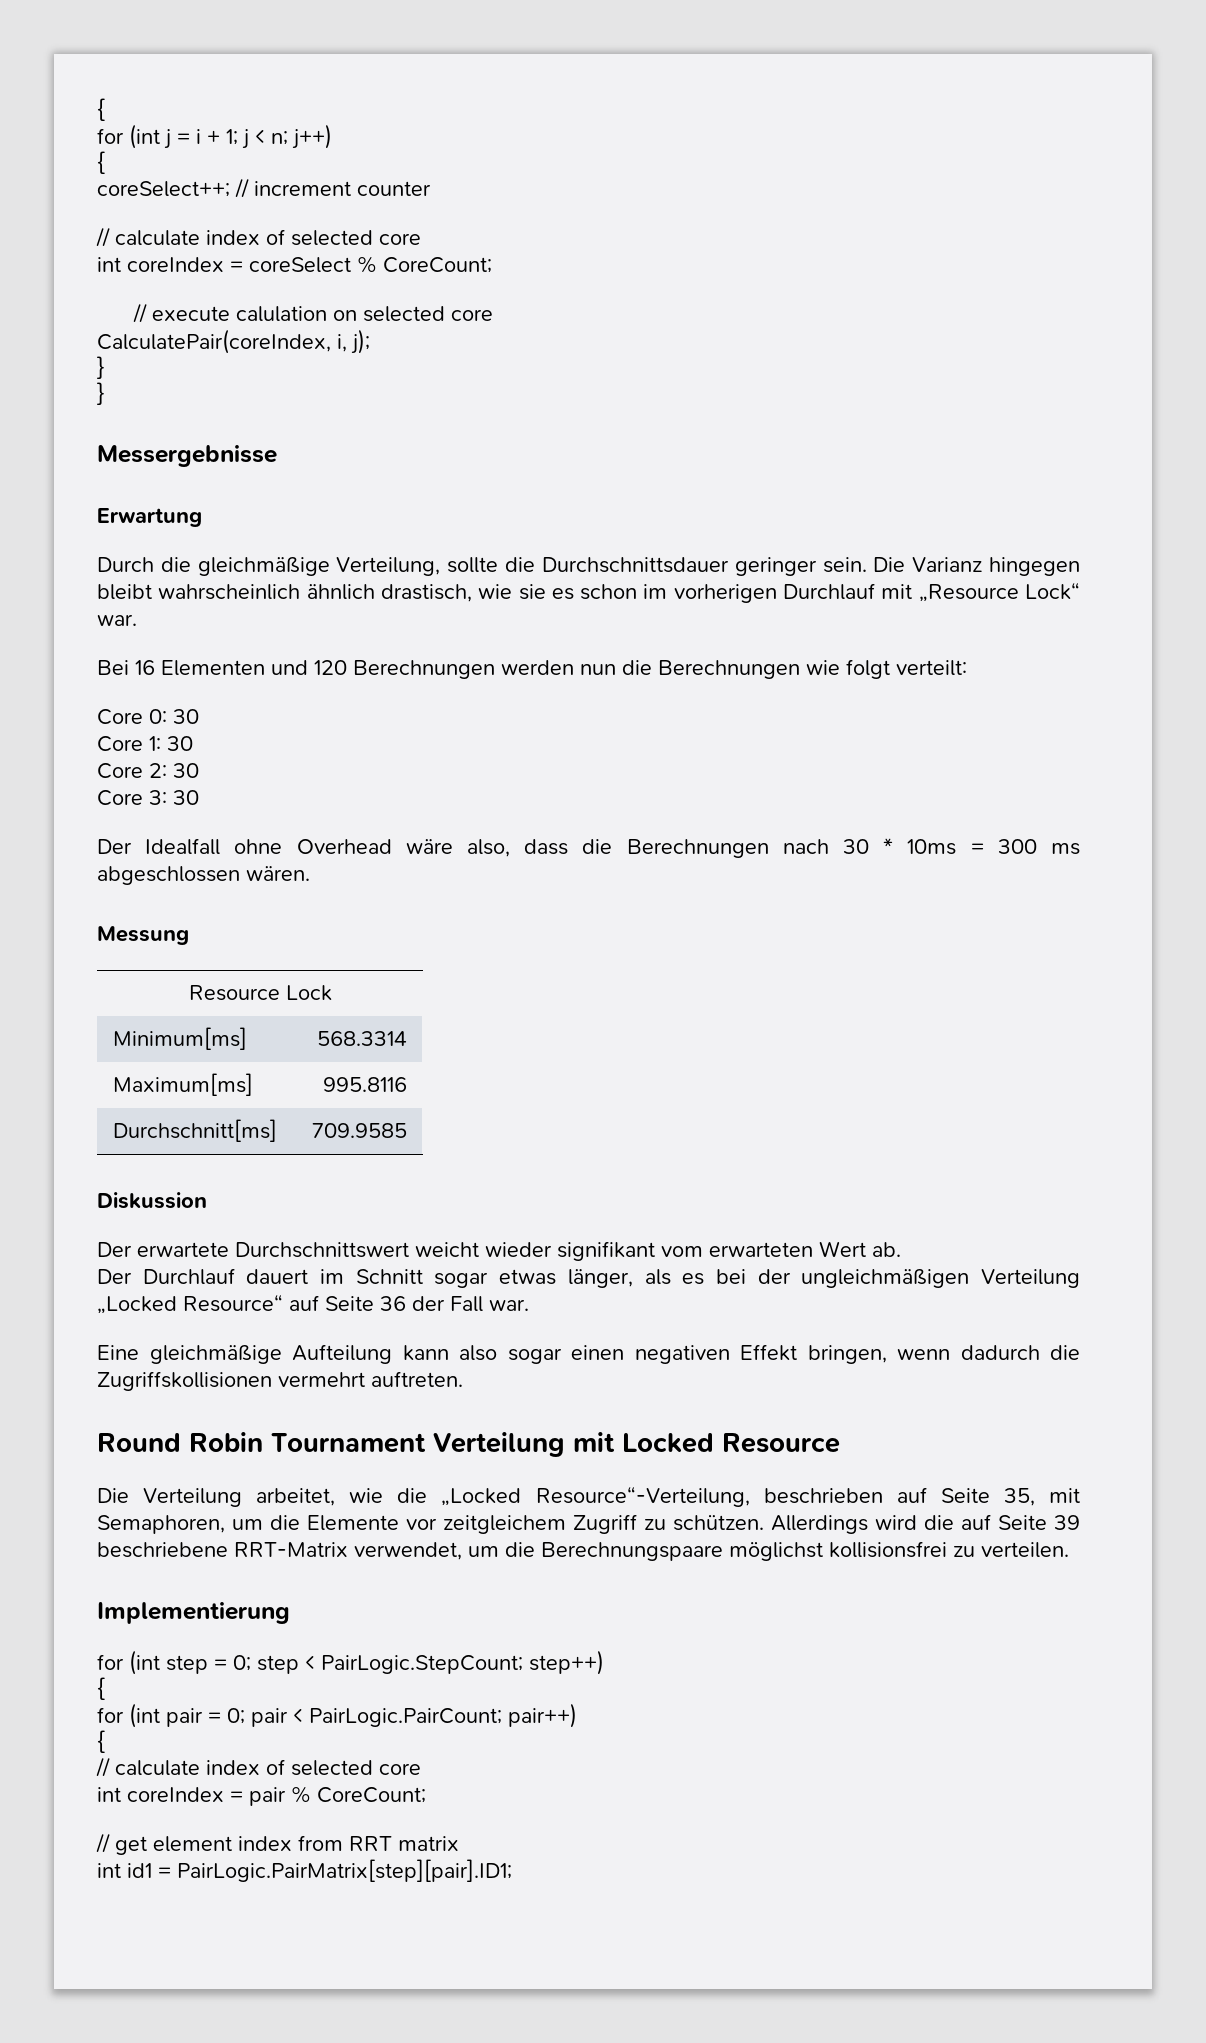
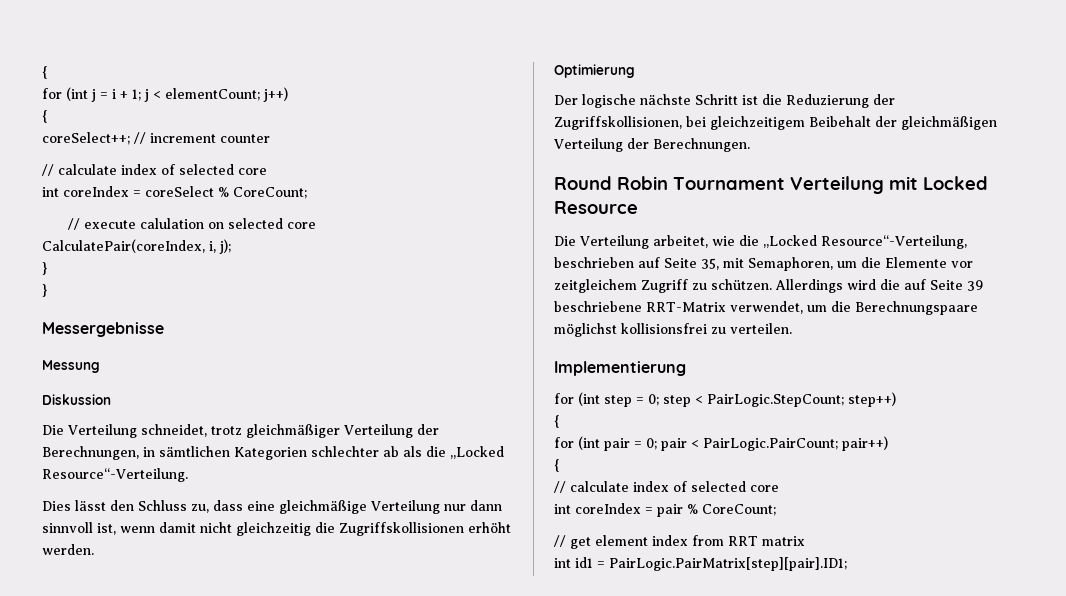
- for (int j = i + 1; j < n; j++)
+ for (int j = i + 1; j < elementCount; j++)
- Erwartung
- Durch die gleichmäßige Verteilung, sollte die Durchschnittsdauer geringer sein. Die Varianz hingegen bleibt wahrscheinlich ähnlich drastisch, wie sie es schon im vorherigen Durchlauf mit „Resource Lock“ war.
- Bei 16 Elementen und 120 Berechnungen werden nun die Berechnungen wie folgt verteilt:
- Core 0: 30
- Core 1: 30
- Core 2: 30
- Core 3: 30
- Der Idealfall ohne Overhead wäre also, dass die Berechnungen nach 30 * 10ms = 300 ms abgeschlossen wären.
  Messung
- Resource Lock
- Minimum[ms] | 568.3314
- Maximum[ms] | 995.8116
- Durchschnitt[ms] | 709.9585
  Diskussion
- Der erwartete Durchschnittswert weicht wieder signifikant vom erwarteten Wert ab.
- Der Durchlauf dauert im Schnitt sogar etwas länger, als es bei der ungleichmäßigen Verteilung „Locked Resource“ auf Seite 36 der Fall war.
- Eine gleichmäßige Aufteilung kann also sogar einen negativen Effekt bringen, wenn dadurch die Zugriffskollisionen vermehrt auftreten.
+ Die Verteilung schneidet, trotz gleichmäßiger Verteilung der Berechnungen, in sämtlichen Kategorien schlechter ab als die „Locked Resource“-Verteilung.
+ Dies lässt den Schluss zu, dass eine gleichmäßige Verteilung nur dann sinnvoll ist, wenn damit nicht gleichzeitig die Zugriffskollisionen erhöht werden.
+ Optimierung
+ Der logische nächste Schritt ist die Reduzierung der Zugriffskollisionen, bei gleichzeitigem Beibehalt der gleichmäßigen Verteilung der Berechnungen.

